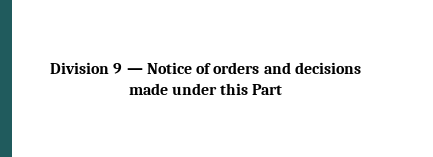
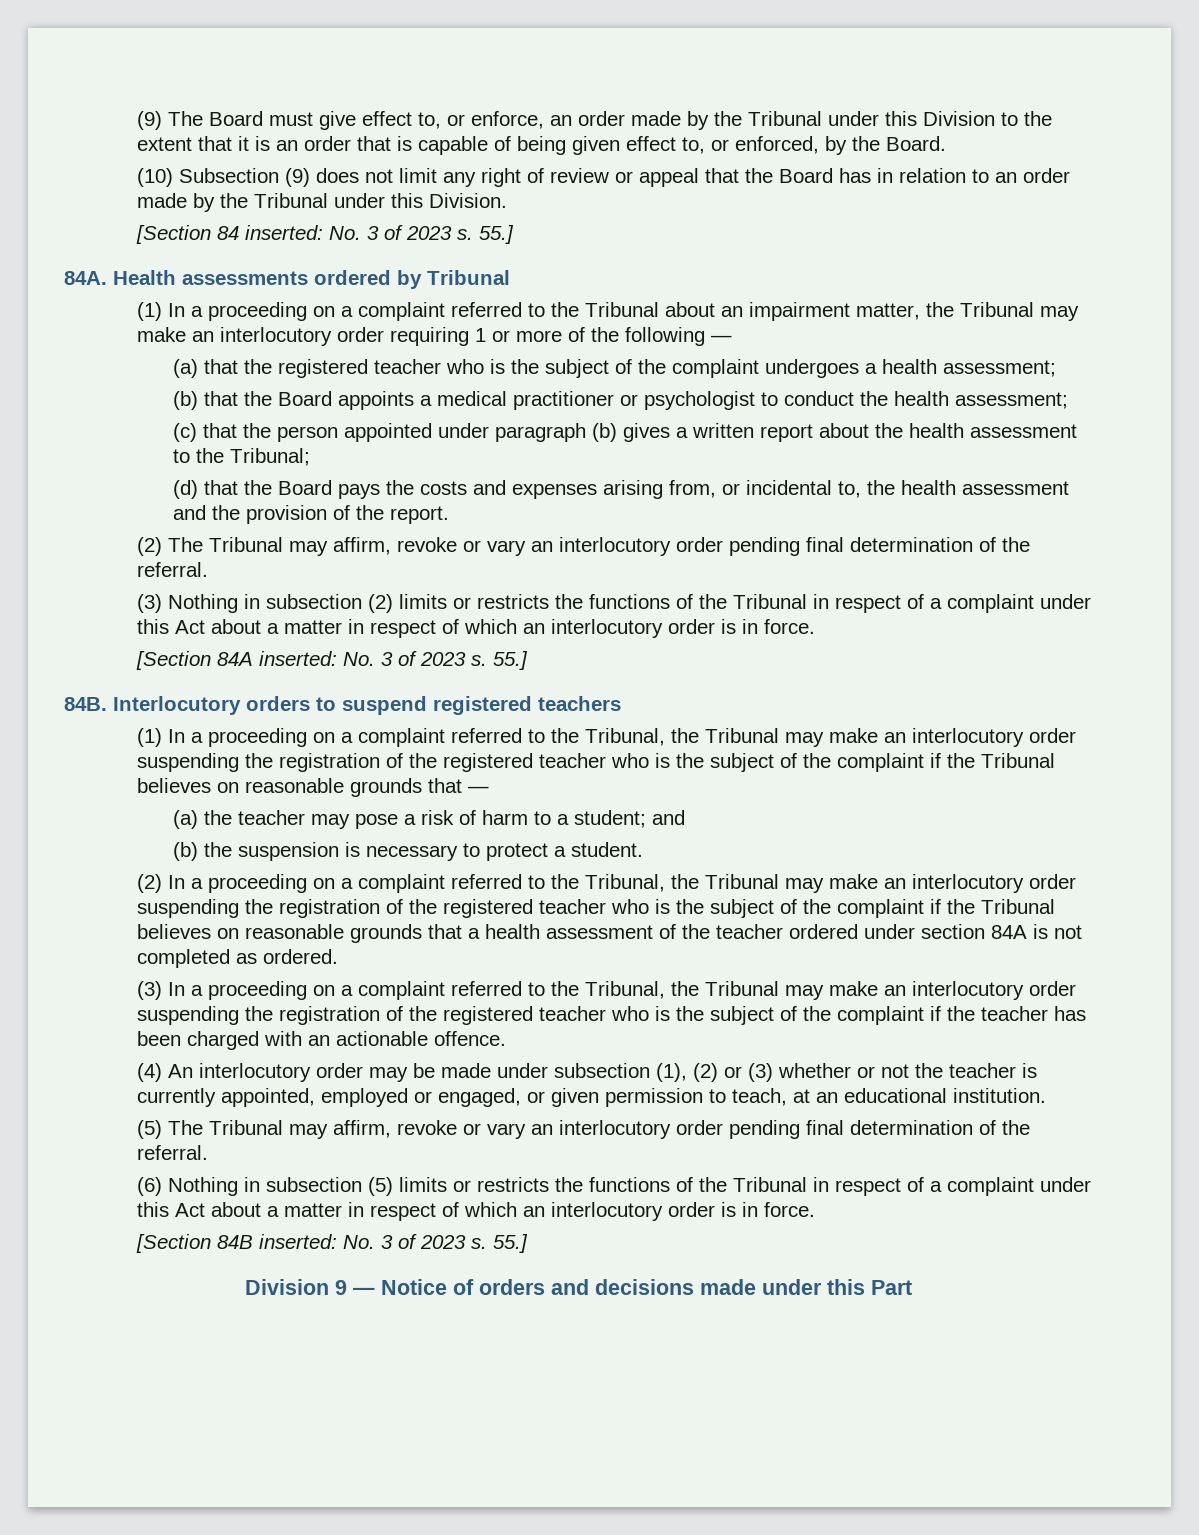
+ (9) The Board must give effect to, or enforce, an order made by the Tribunal under this Division to the extent that it is an order that is capable of being given effect to, or enforced, by the Board.
+ (10) Subsection (9) does not limit any right of review or appeal that the Board has in relation to an order made by the Tribunal under this Division.
+ [Section 84 inserted: No. 3 of 2023 s. 55.]
+ 84A. Health assessments ordered by Tribunal
+ (1) In a proceeding on a complaint referred to the Tribunal about an impairment matter, the Tribunal may make an interlocutory order requiring 1 or more of the following —
+ (a) that the registered teacher who is the subject of the complaint undergoes a health assessment;
+ (b) that the Board appoints a medical practitioner or psychologist to conduct the health assessment;
+ (c) that the person appointed under paragraph (b) gives a written report about the health assessment to the Tribunal;
+ (d) that the Board pays the costs and expenses arising from, or incidental to, the health assessment and the provision of the report.
+ (2) The Tribunal may affirm, revoke or vary an interlocutory order pending final determination of the referral.
+ (3) Nothing in subsection (2) limits or restricts the functions of the Tribunal in respect of a complaint under this Act about a matter in respect of which an interlocutory order is in force.
+ [Section 84A inserted: No. 3 of 2023 s. 55.]
+ 84B. Interlocutory orders to suspend registered teachers
+ (1) In a proceeding on a complaint referred to the Tribunal, the Tribunal may make an interlocutory order suspending the registration of the registered teacher who is the subject of the complaint if the Tribunal believes on reasonable grounds that —
+ (a) the teacher may pose a risk of harm to a student; and
+ (b) the suspension is necessary to protect a student.
+ (2) In a proceeding on a complaint referred to the Tribunal, the Tribunal may make an interlocutory order suspending the registration of the registered teacher who is the subject of the complaint if the Tribunal believes on reasonable grounds that a health assessment of the teacher ordered under section 84A is not completed as ordered.
+ (3) In a proceeding on a complaint referred to the Tribunal, the Tribunal may make an interlocutory order suspending the registration of the registered teacher who is the subject of the complaint if the teacher has been charged with an actionable offence.
+ (4) An interlocutory order may be made under subsection (1), (2) or (3) whether or not the teacher is currently appointed, employed or engaged, or given permission to teach, at an educational institution.
+ (5) The Tribunal may affirm, revoke or vary an interlocutory order pending final determination of the referral.
+ (6) Nothing in subsection (5) limits or restricts the functions of the Tribunal in respect of a complaint under this Act about a matter in respect of which an interlocutory order is in force.
+ [Section 84B inserted: No. 3 of 2023 s. 55.]

